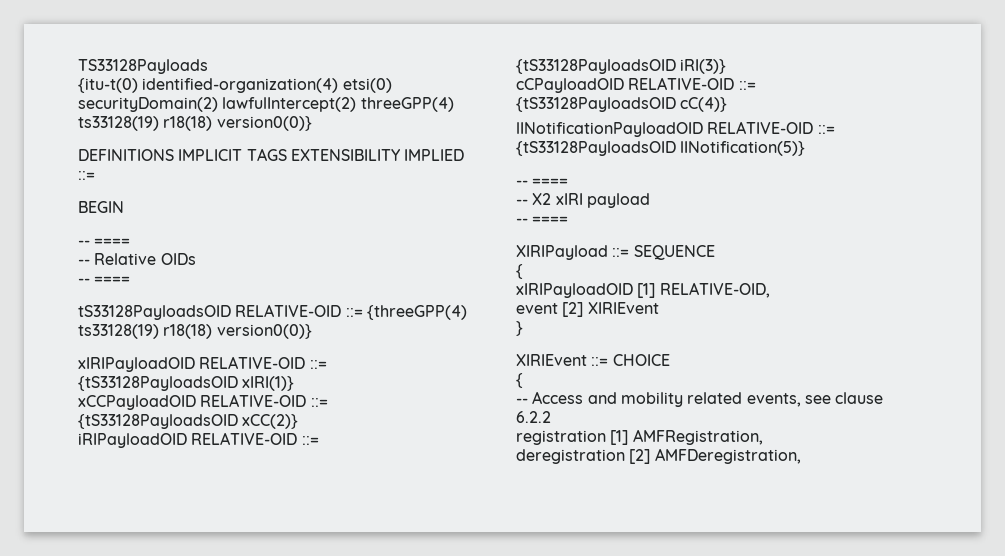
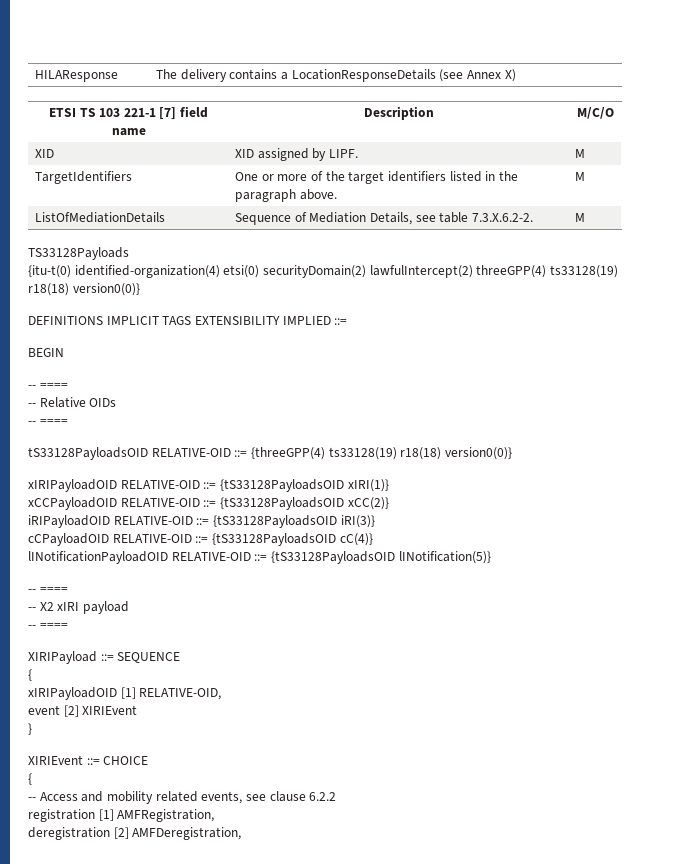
+ HILAResponse | The delivery contains a LocationResponseDetails (see Annex X)
+ ETSI TS 103 221-1 [7] field name | Description | M/C/O
+ XID | XID assigned by LIPF. | M
+ TargetIdentifiers | One or more of the target identifiers listed in the paragraph above. | M
+ ListOfMediationDetails | Sequence of Mediation Details, see table 7.3.X.6.2-2. | M

